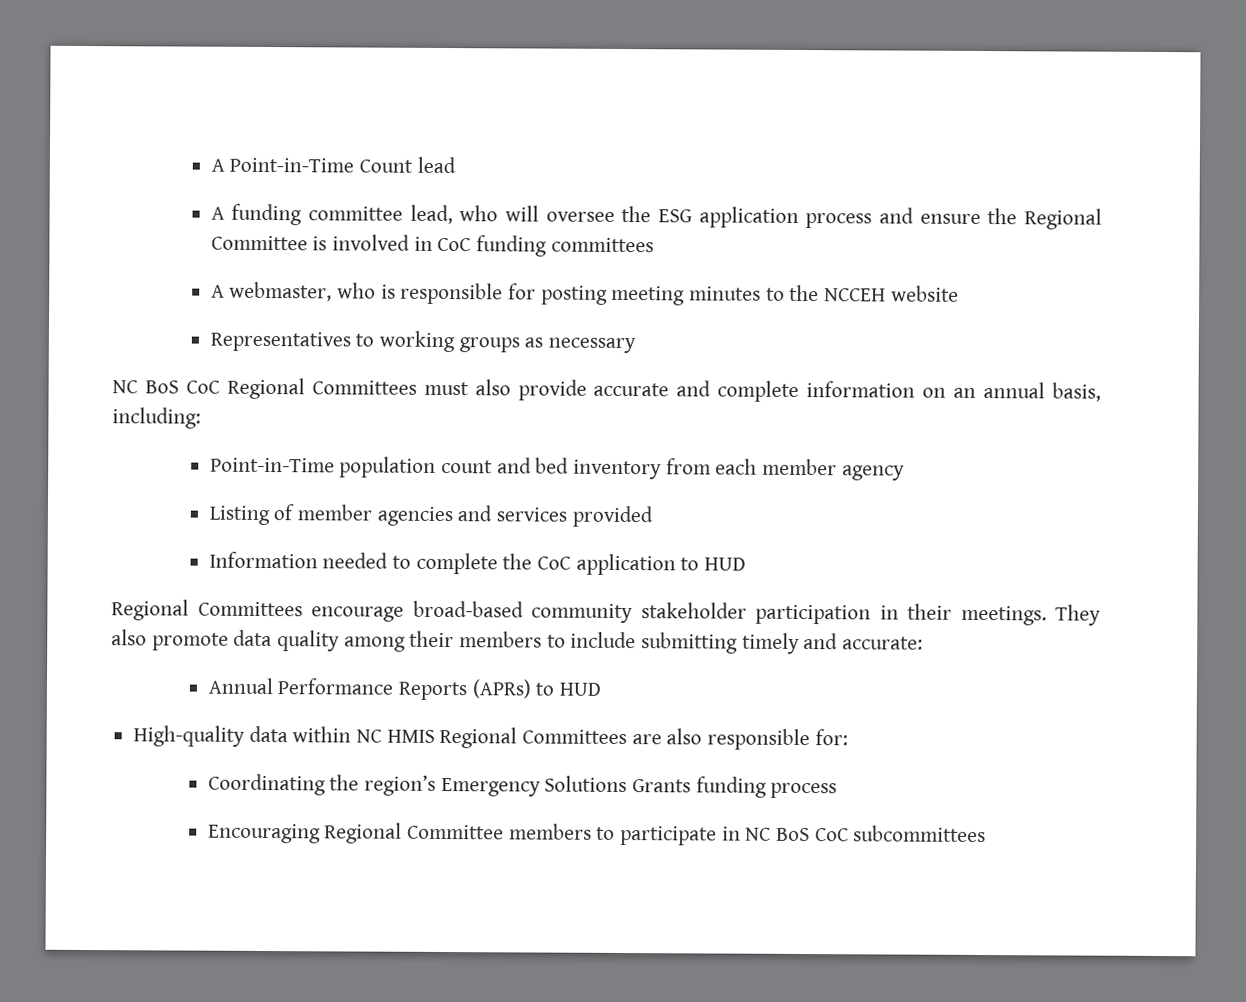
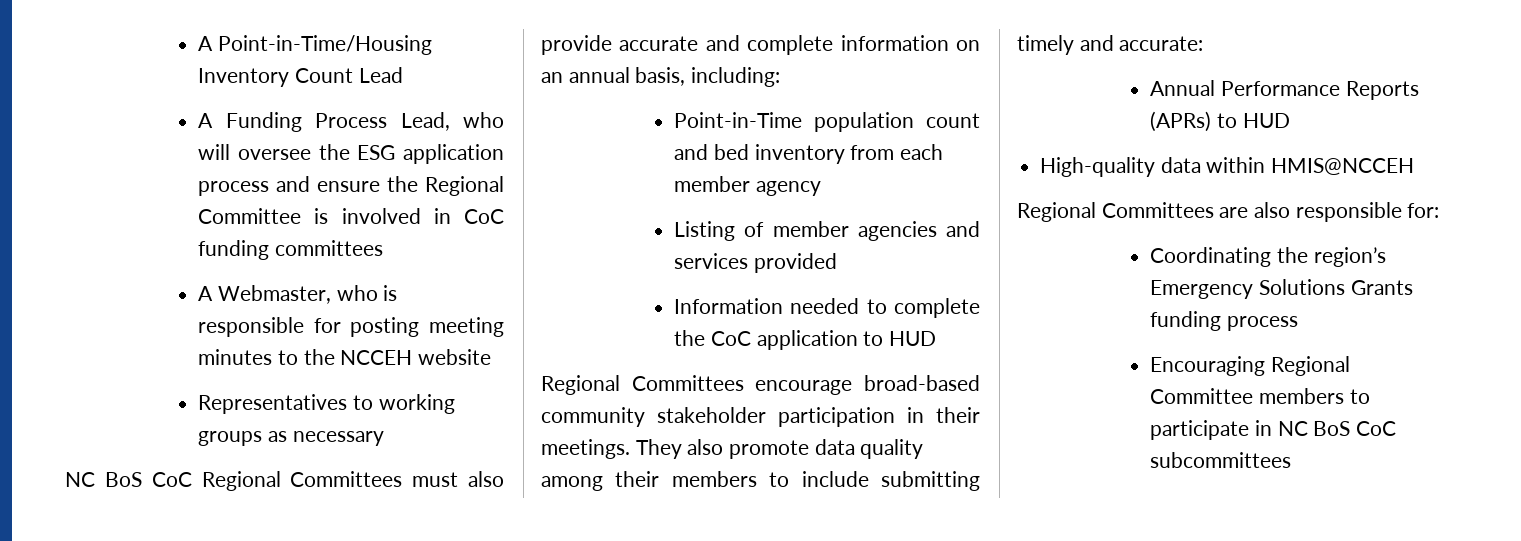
- A Point-in-Time Count lead
- A funding committee lead, who will oversee the ESG application process and ensure the Regional Committee is involved in CoC funding committees
+ A Point-in-Time/Housing Inventory Count Lead
+ A Funding Process Lead, who will oversee the ESG application process and ensure the Regional Committee is involved in CoC funding committees
- A webmaster, who is responsible for posting meeting minutes to the NCCEH website
+ A Webmaster, who is responsible for posting meeting minutes to the NCCEH website
- High-quality data within NC HMIS Regional Committees are also responsible for:
+ High-quality data within HMIS@NCCEH
+ Regional Committees are also responsible for:

